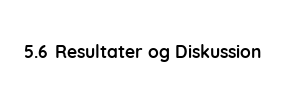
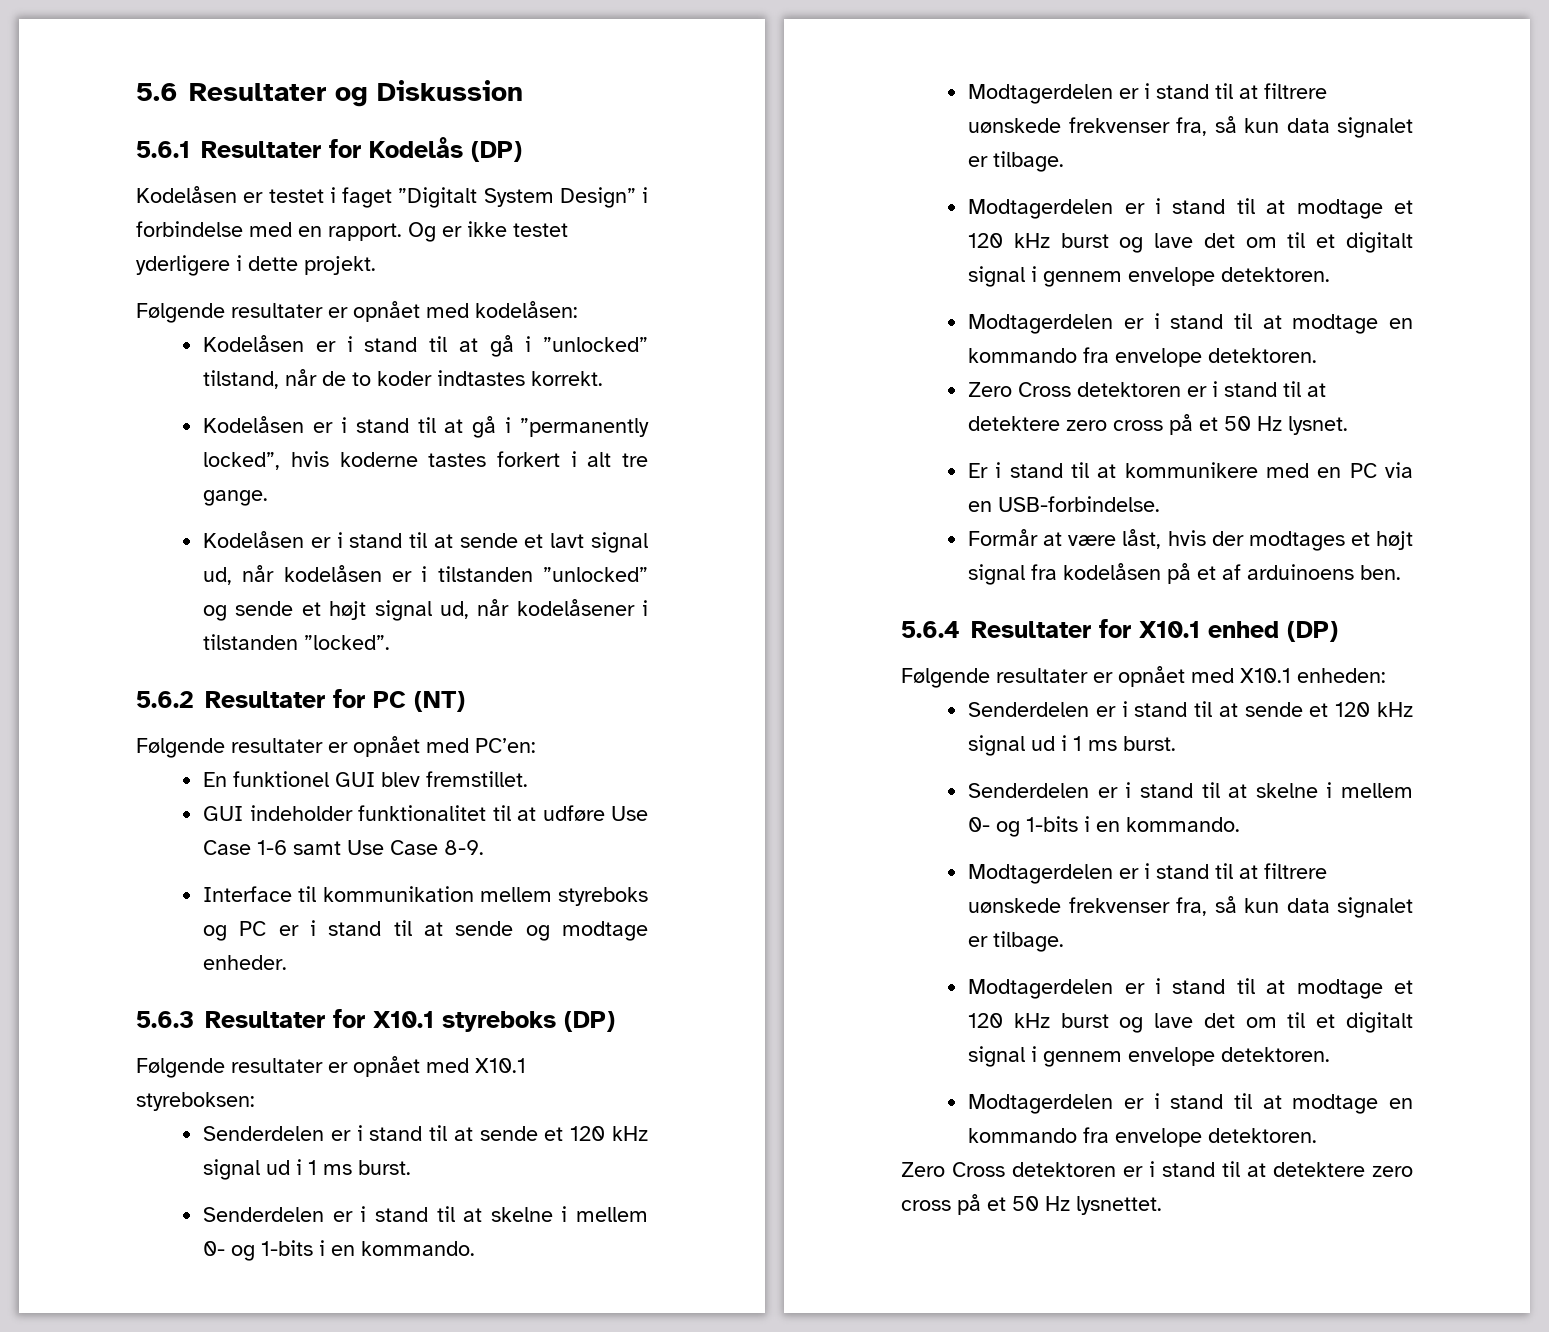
+ 5.6.1 Resultater for Kodelås (DP)
+ Kodelåsen er testet i faget ”Digitalt System Design” i forbindelse med en rapport. Og er ikke testet yderligere i dette projekt.
+ Følgende resultater er opnået med kodelåsen:
+ Kodelåsen er i stand til at gå i ”unlocked” tilstand, når de to koder indtastes korrekt.
+ Kodelåsen er i stand til at gå i ”permanently locked”, hvis koderne tastes forkert i alt tre gange.
+ Kodelåsen er i stand til at sende et lavt signal ud, når kodelåsen er i tilstanden ”unlocked” og sende et højt signal ud, når kodelåsener i tilstanden ”locked”.
+ 5.6.2 Resultater for PC (NT)
+ Følgende resultater er opnået med PC’en:
+ En funktionel GUI blev fremstillet.
+ GUI indeholder funktionalitet til at udføre Use Case 1-6 samt Use Case 8-9.
+ Interface til kommunikation mellem styreboks og PC er i stand til at sende og modtage enheder.
+ 5.6.3 Resultater for X10.1 styreboks (DP)
+ Følgende resultater er opnået med X10.1 styreboksen:
+ Senderdelen er i stand til at sende et 120 kHz signal ud i 1 ms burst.
+ Senderdelen er i stand til at skelne i mellem 0- og 1-bits i en kommando.
+ Modtagerdelen er i stand til at filtrere uønskede frekvenser fra, så kun data signalet er tilbage.
+ Modtagerdelen er i stand til at modtage et 120 kHz burst og lave det om til et digitalt signal i gennem envelope detektoren.
+ Modtagerdelen er i stand til at modtage en kommando fra envelope detektoren.
+ Zero Cross detektoren er i stand til at detektere zero cross på et 50 Hz lysnet.
+ Er i stand til at kommunikere med en PC via en USB-forbindelse.
+ Formår at være låst, hvis der modtages et højt signal fra kodelåsen på et af arduinoens ben.
+ 5.6.4 Resultater for X10.1 enhed (DP)
+ Følgende resultater er opnået med X10.1 enheden:
+ Senderdelen er i stand til at sende et 120 kHz signal ud i 1 ms burst.
+ Senderdelen er i stand til at skelne i mellem 0- og 1-bits i en kommando.
+ Modtagerdelen er i stand til at filtrere uønskede frekvenser fra, så kun data signalet er tilbage.
+ Modtagerdelen er i stand til at modtage et 120 kHz burst og lave det om til et digitalt signal i gennem envelope detektoren.
+ Modtagerdelen er i stand til at modtage en kommando fra envelope detektoren.
+ Zero Cross detektoren er i stand til at detektere zero cross på et 50 Hz lysnettet.

